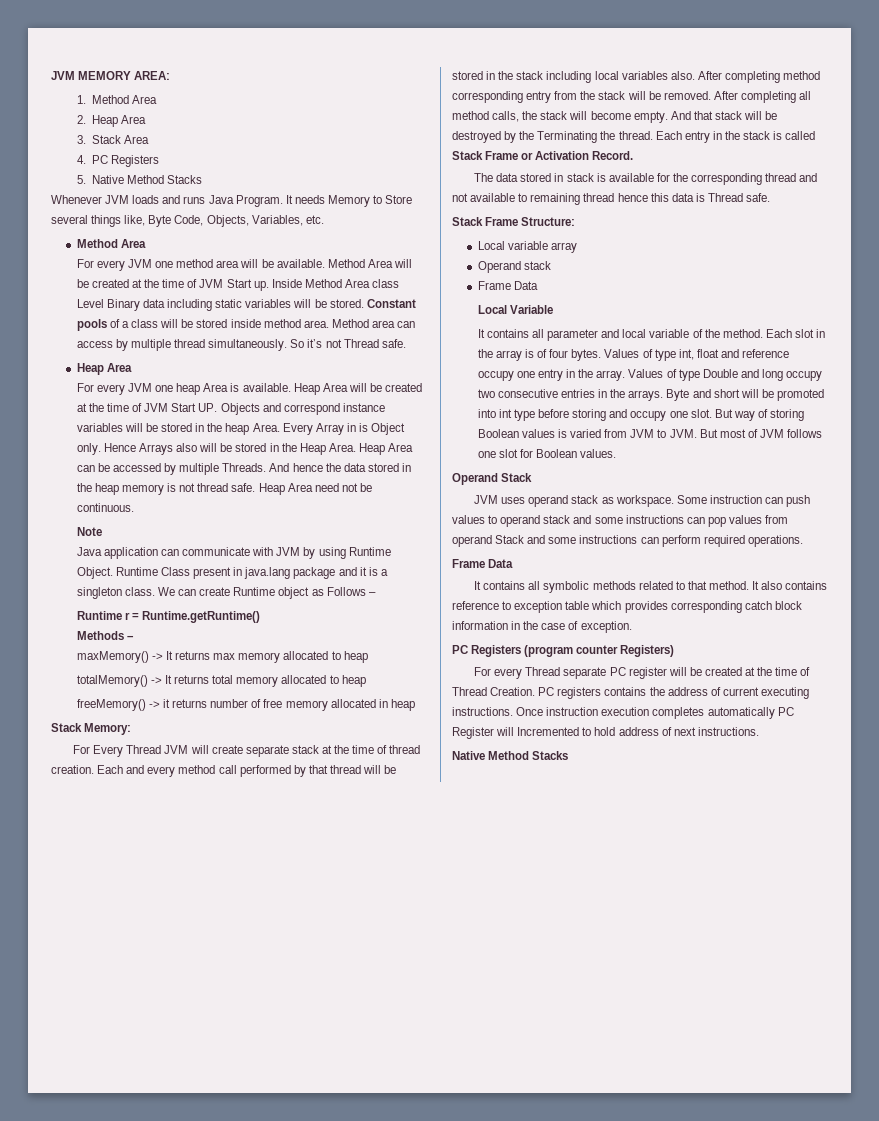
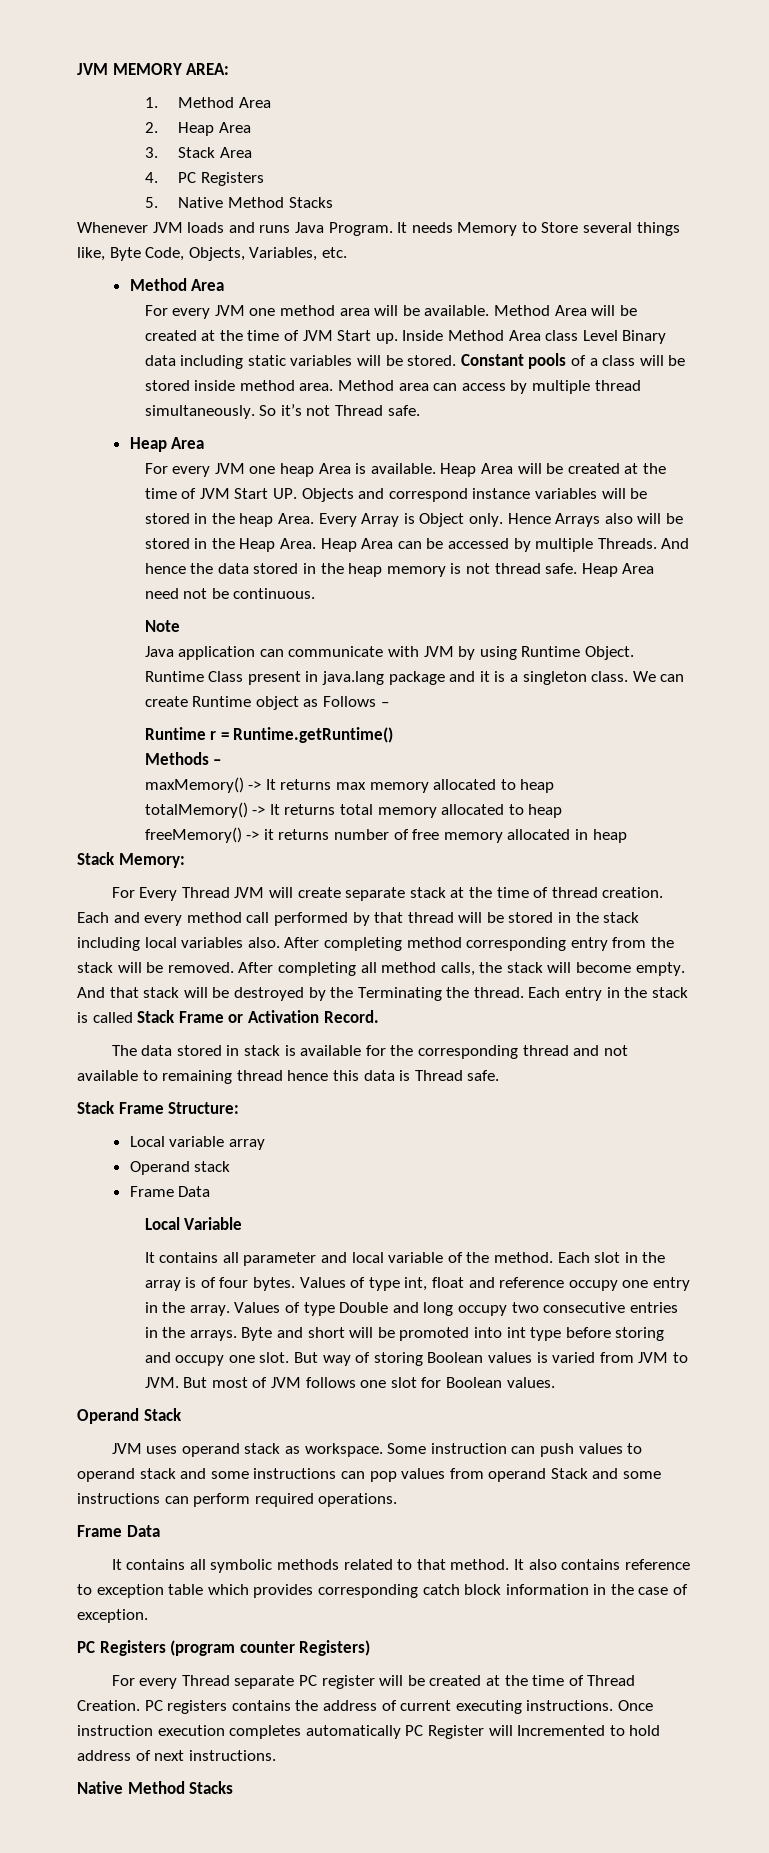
- Every Array in is Object only.
+ Every Array is Object only.

